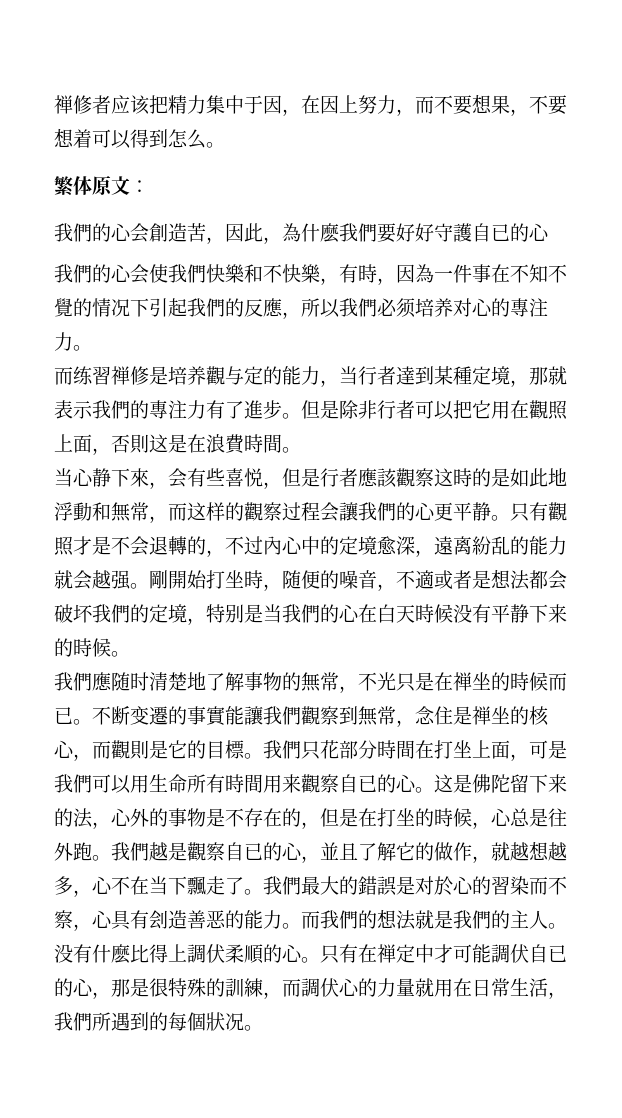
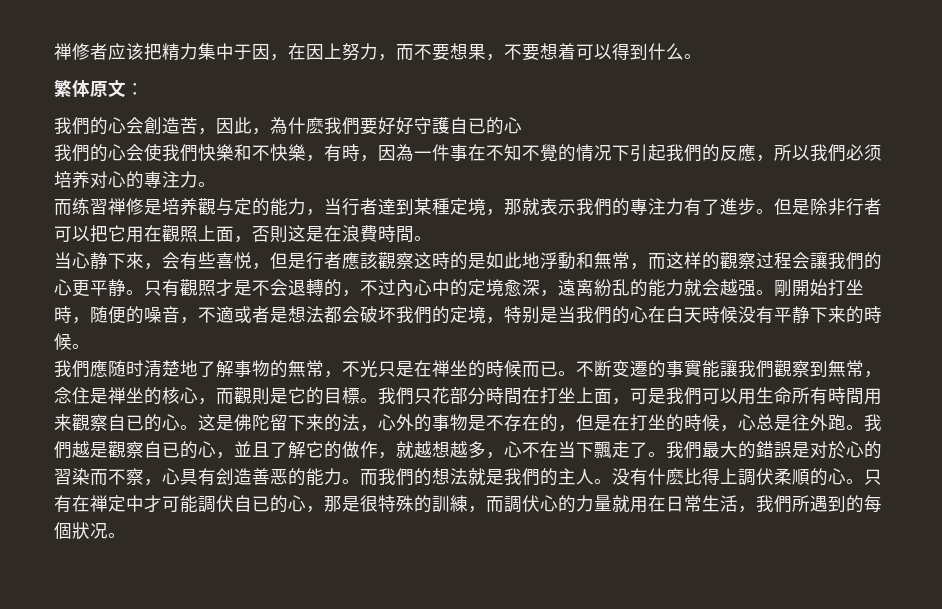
- 禅修者应该把精力集中于因，在因上努力，而不要想果，不要想着可以得到怎么。
+ 禅修者应该把精力集中于因，在因上努力，而不要想果，不要想着可以得到什么。

